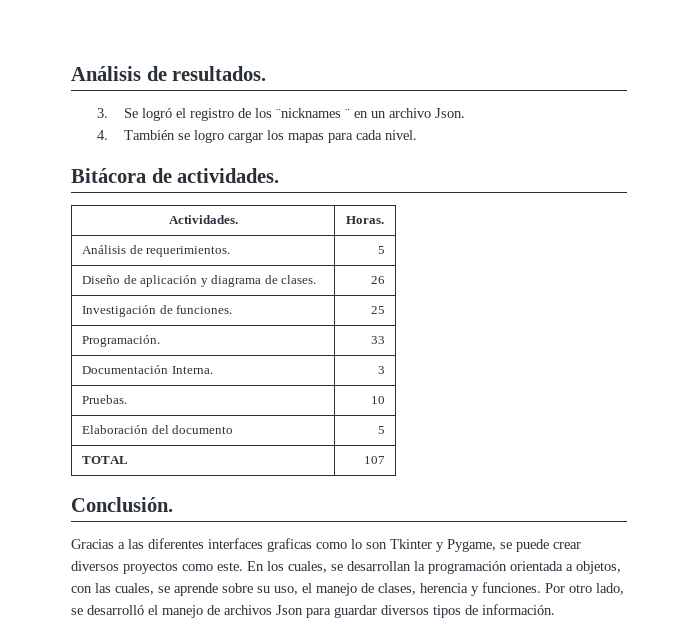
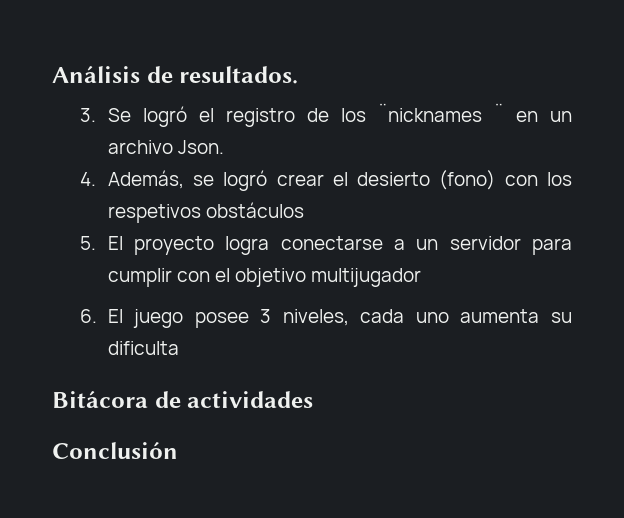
- 4. También se logro cargar los mapas para cada nivel.
- Bitácora de actividades.
- Actividades. | Horas.
- Análisis de requerimientos. | 5
- Diseño de aplicación y diagrama de clases. | 26
- Investigación de funciones. | 25
- Programación. | 33
- Documentación Interna. | 3
- Pruebas. | 10
- Elaboración del documento | 5
- TOTAL | 107
- Conclusión.
- Gracias a las diferentes interfaces graficas como lo son Tkinter y Pygame, se puede crear diversos proyectos como este. En los cuales, se desarrollan la programación orientada a objetos, con las cuales, se aprende sobre su uso, el manejo de clases, herencia y funciones. Por otro lado, se desarrolló el manejo de archivos Json para guardar diversos tipos de información.
+ 4. Además, se logró crear el desierto (fono) con los respetivos obstáculos
+ 5. El proyecto logra conectarse a un servidor para cumplir con el objetivo multijugador
+ 6. El juego posee 3 niveles, cada uno aumenta su dificulta
+ Bitácora de actividades
+ Conclusión

